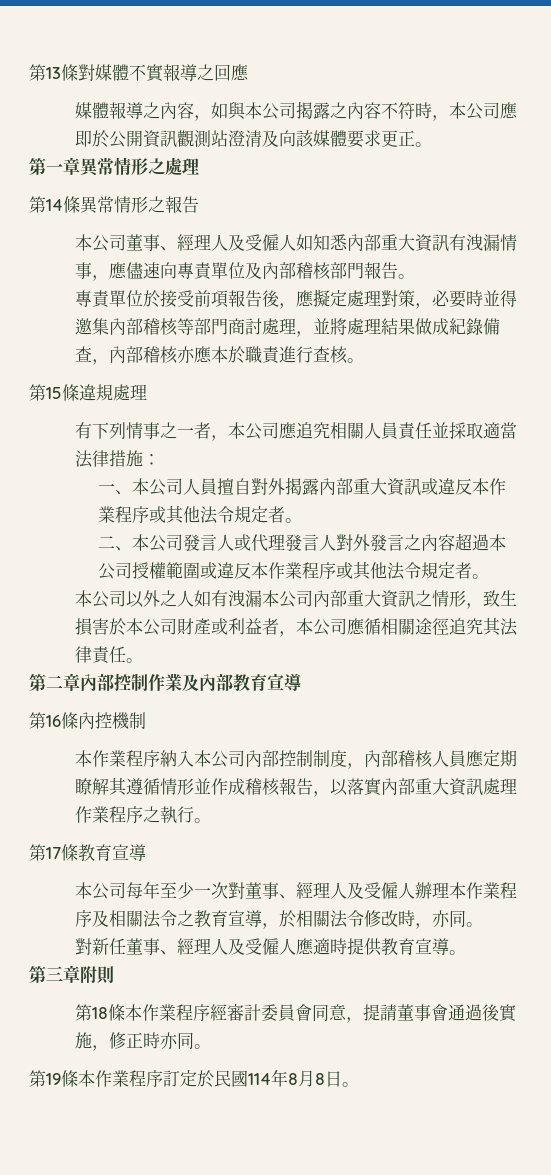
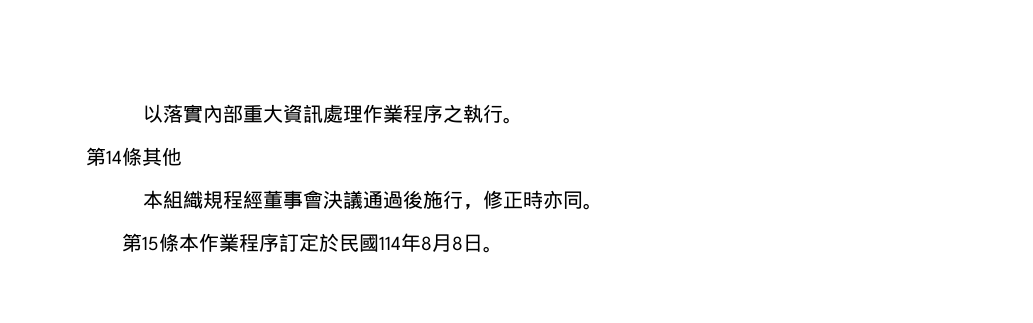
- 第13條對媒體不實報導之回應
- 媒體報導之內容，如與本公司揭露之內容不符時，本公司應即於公開資訊觀測站澄清及向該媒體要求更正。
- 第一章異常情形之處理
- 第14條異常情形之報告
- 本公司董事、經理人及受僱人如知悉內部重大資訊有洩漏情事，應儘速向專責單位及內部稽核部門報告。
- 專責單位於接受前項報告後，應擬定處理對策，必要時並得邀集內部稽核等部門商討處理，並將處理結果做成紀錄備查，內部稽核亦應本於職責進行查核。
- 第15條違規處理
- 有下列情事之一者，本公司應追究相關人員責任並採取適當法律措施：
- 一、本公司人員擅自對外揭露內部重大資訊或違反本作業程序或其他法令規定者。
- 二、本公司發言人或代理發言人對外發言之內容超過本公司授權範圍或違反本作業程序或其他法令規定者。
- 本公司以外之人如有洩漏本公司內部重大資訊之情形，致生損害於本公司財產或利益者，本公司應循相關途徑追究其法律責任。
- 第二章內部控制作業及內部教育宣導
- 第16條內控機制
- 本作業程序納入本公司內部控制制度，內部稽核人員應定期瞭解其遵循情形並作成稽核報告，以落實內部重大資訊處理作業程序之執行。
+ 以落實內部重大資訊處理作業程序之執行。
- 第17條教育宣導
- 本公司每年至少一次對董事、經理人及受僱人辦理本作業程序及相關法令之教育宣導，於相關法令修改時，亦同。
- 對新任董事、經理人及受僱人應適時提供教育宣導。
- 第三章附則
- 第18條本作業程序經審計委員會同意，提請董事會通過後實施，修正時亦同。
+ 第14條其他
+ 本組織規程經董事會決議通過後施行，修正時亦同。
- 第19條本作業程序訂定於民國114年8月8日。
+ 第15條本作業程序訂定於民國114年8月8日。

